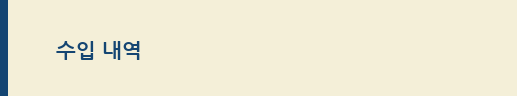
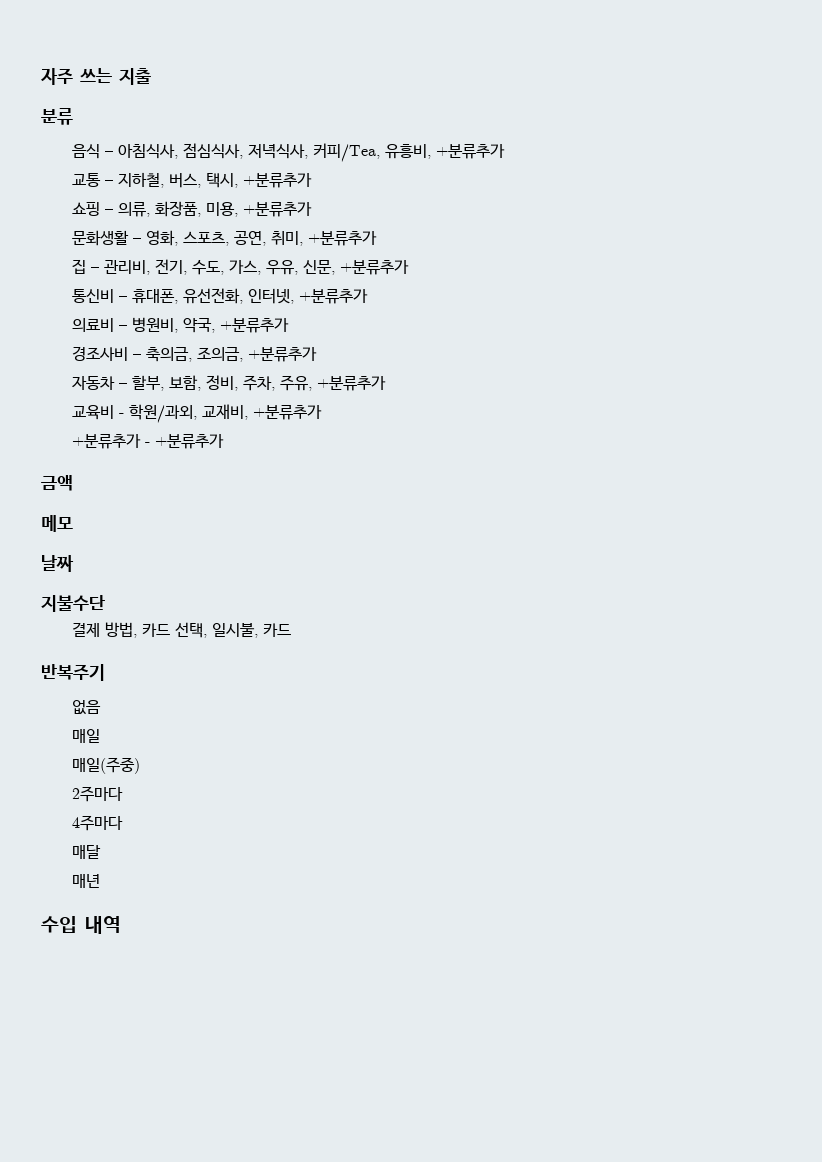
+ 자주 쓰는 지출
+ 분류
+ 음식 – 아침식사, 점심식사, 저녁식사, 커피/Tea, 유흥비, +분류추가
+ 교통 – 지하철, 버스, 택시, +분류추가
+ 쇼핑 – 의류, 화장품, 미용, +분류추가
+ 문화생활 – 영화, 스포츠, 공연, 취미, +분류추가
+ 집 – 관리비, 전기, 수도, 가스, 우유, 신문, +분류추가
+ 통신비 – 휴대폰, 유선전화, 인터넷, +분류추가
+ 의료비 – 병원비, 약국, +분류추가
+ 경조사비 – 축의금, 조의금, +분류추가
+ 자동차 – 할부, 보함, 정비, 주차, 주유, +분류추가
+ 교육비 - 학원/과외, 교재비, +분류추가
+ +분류추가 - +분류추가
+ 금액
+ 메모
+ 날짜
+ 지불수단
+ 결제 방법, 카드 선택, 일시불, 카드
+ 반복주기
+ 없음
+ 매일
+ 매일(주중)
+ 2주마다
+ 4주마다
+ 매달
+ 매년

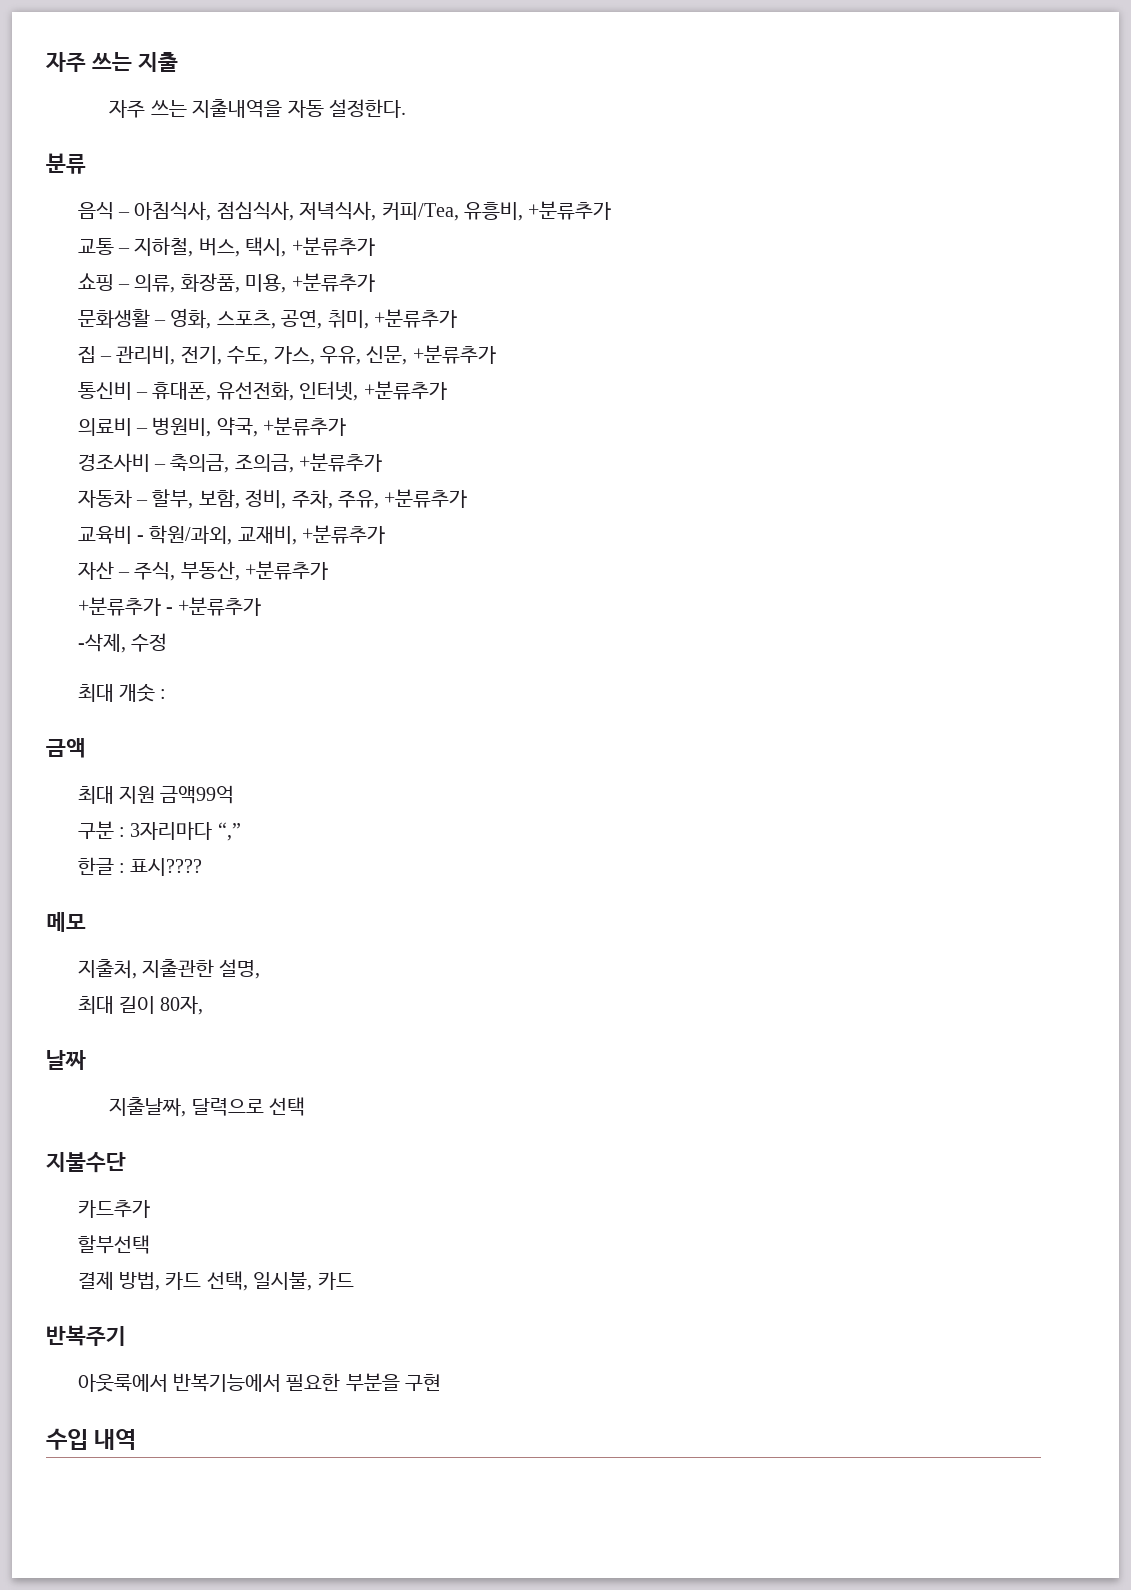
+ 자주 쓰는 지출내역을 자동 설정한다.
+ 자산 – 주식, 부동산, +분류추가
  +분류추가 - +분류추가
+ -삭제, 수정
+ 최대 개숫 :
  금액
+ 최대 지원 금액99억
+ 구분 : 3자리마다 “,”
+ 한글 : 표시????
  메모
+ 지출처, 지출관한 설명,
+ 최대 길이 80자,
  날짜
+ 지출날짜, 달력으로 선택
+ 카드추가
+ 할부선택
- 없음
- 매일
- 매일(주중)
- 2주마다
- 4주마다
- 매달
- 매년
+ 아웃룩에서 반복기능에서 필요한 부분을 구현

